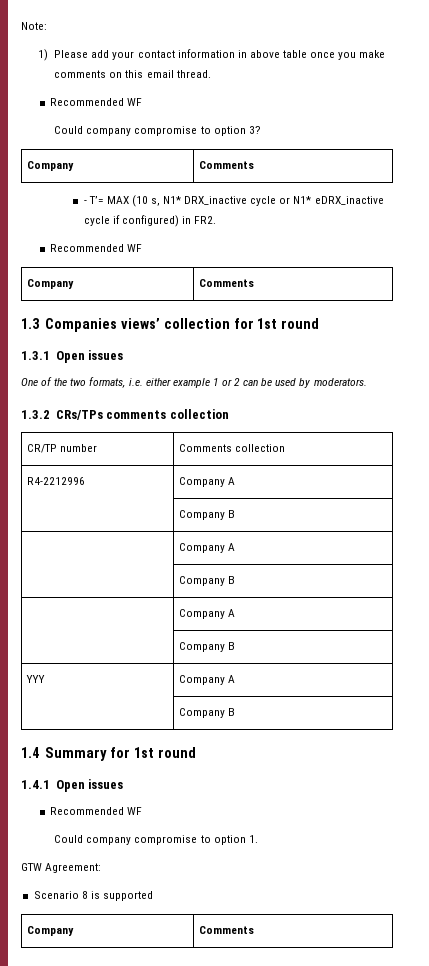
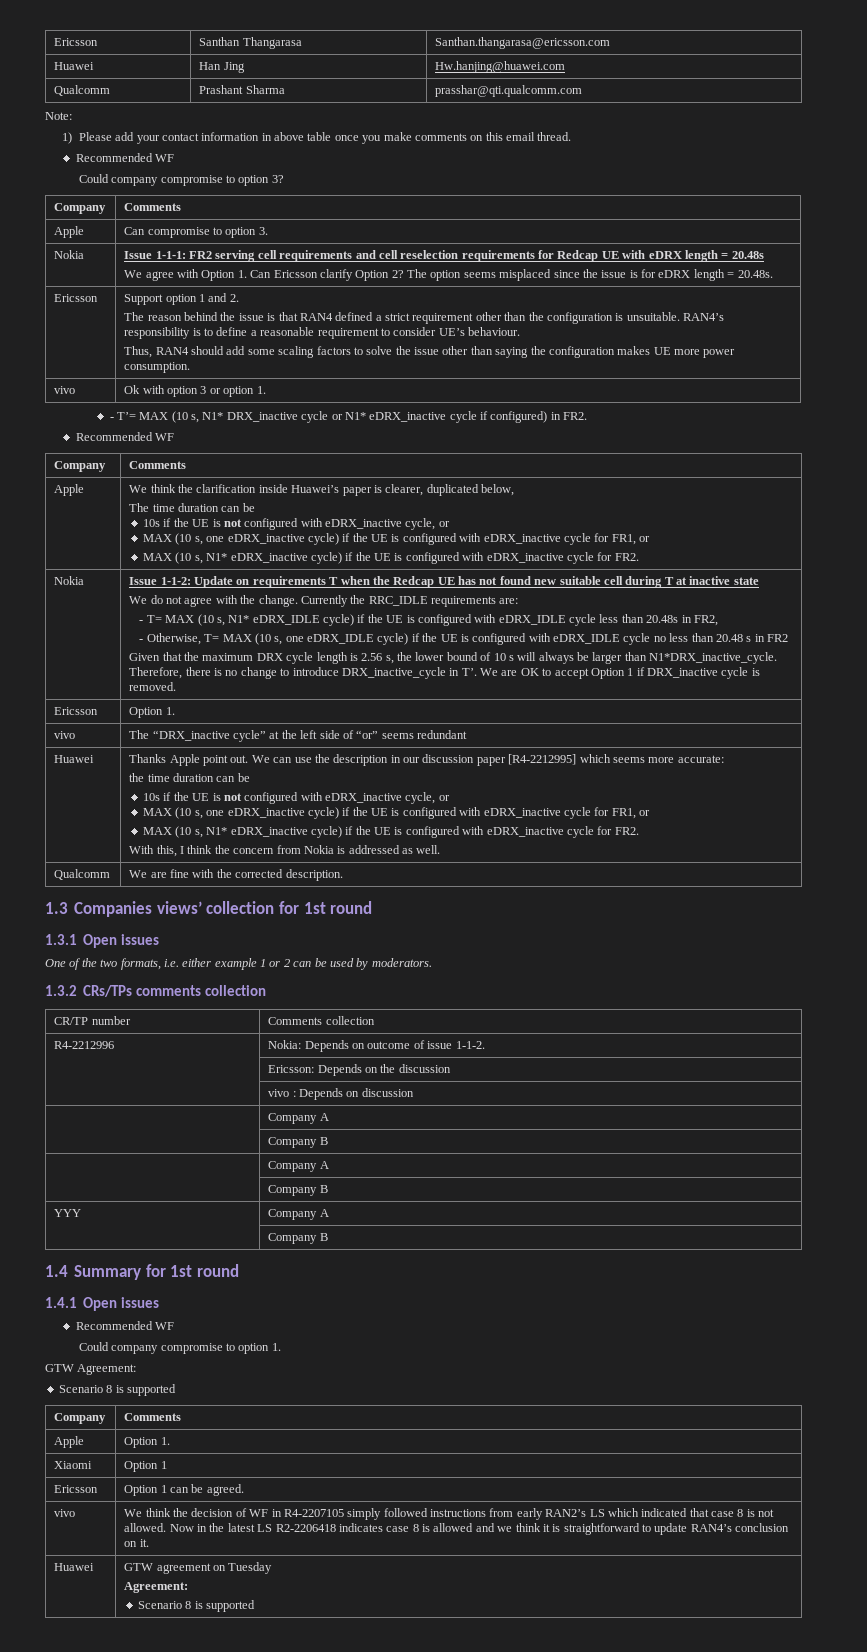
+ Ericsson | Santhan Thangarasa | Santhan.thangarasa@ericsson.com
+ Huawei | Han Jing | Hw.hanjing@huawei.com
+ Qualcomm | Prashant Sharma | prasshar@qti.qualcomm.com
+ Apple | Can compromise to option 3.
+ Nokia | Issue 1-1-1: FR2 serving cell requirements and cell reselection requirements for Redcap UE with eDRX length = 20.48s
+ We agree with Option 1. Can Ericsson clarify Option 2? The option seems misplaced since the issue is for eDRX length = 20.48s.
+ Ericsson | Support option 1 and 2.
+ The reason behind the issue is that RAN4 defined a strict requirement other than the configuration is unsuitable. RAN4’s responsibility is to define a reasonable requirement to consider UE’s behaviour.
+ Thus, RAN4 should add some scaling factors to solve the issue other than saying the configuration makes UE more power consumption.
+ vivo | Ok with option 3 or option 1.
+ Apple | We think the clarification inside Huawei’s paper is clearer, duplicated below,
+ The time duration can be
+ 10s if the UE is not configured with eDRX_inactive cycle, or
+ MAX (10 s, one eDRX_inactive cycle) if the UE is configured with eDRX_inactive cycle for FR1, or
+ MAX (10 s, N1* eDRX_inactive cycle) if the UE is configured with eDRX_inactive cycle for FR2.
+ Nokia | Issue 1-1-2: Update on requirements T when the Redcap UE has not found new suitable cell during T at inactive state
+ We do not agree with the change. Currently the RRC_IDLE requirements are:
+ - T= MAX (10 s, N1* eDRX_IDLE cycle) if the UE is configured with eDRX_IDLE cycle less than 20.48s in FR2,
+ - Otherwise, T= MAX (10 s, one eDRX_IDLE cycle) if the UE is configured with eDRX_IDLE cycle no less than 20.48 s in FR2
+ Given that the maximum DRX cycle length is 2.56 s, the lower bound of 10 s will always be larger than N1*DRX_inactive_cycle. Therefore, there is no change to introduce DRX_inactive_cycle in T’. We are OK to accept Option 1 if DRX_inactive cycle is removed.
+ Ericsson | Option 1.
+ vivo | The “DRX_inactive cycle” at the left side of “or” seems redundant
+ Huawei | Thanks Apple point out. We can use the description in our discussion paper [R4-2212995] which seems more accurate:
+ the time duration can be
+ 10s if the UE is not configured with eDRX_inactive cycle, or
+ MAX (10 s, one eDRX_inactive cycle) if the UE is configured with eDRX_inactive cycle for FR1, or
+ MAX (10 s, N1* eDRX_inactive cycle) if the UE is configured with eDRX_inactive cycle for FR2.
+ With this, I think the concern from Nokia is addressed as well.
+ Qualcomm | We are fine with the corrected description.
- R4-2212996 | Company A
- | Company B
+ R4-2212996 | Nokia: Depends on outcome of issue 1-1-2.
+ | Ericsson: Depends on the discussion
+ | vivo : Depends on discussion
+ Apple | Option 1.
+ Xiaomi | Option 1
+ Ericsson | Option 1 can be agreed.
+ vivo | We think the decision of WF in R4-2207105 simply followed instructions from early RAN2’s LS which indicated that case 8 is not allowed. Now in the latest LS R2-2206418 indicates case 8 is allowed and we think it is straightforward to update RAN4’s conclusion on it.
+ Huawei | GTW agreement on Tuesday
+ Agreement:
+ Scenario 8 is supported

